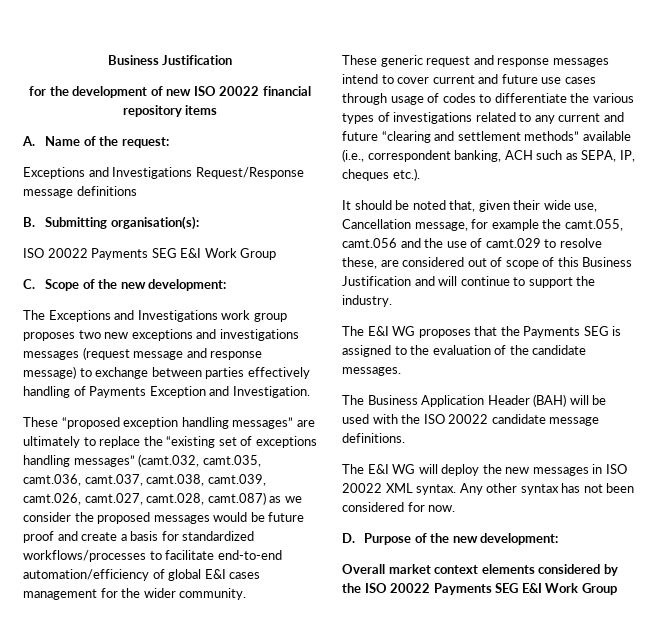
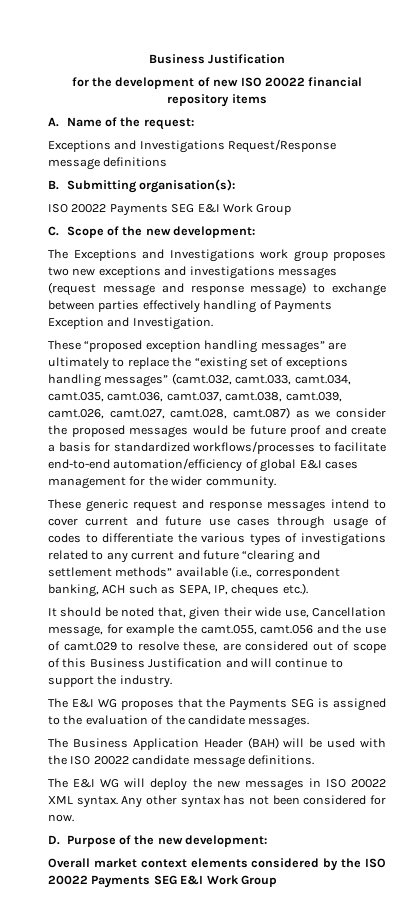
- These “proposed exception handling messages” are ultimately to replace the “existing set of exceptions handling messages” (camt.032, camt.035, camt.036, camt.037, camt.038, camt.039, camt.026, camt.027, camt.028, camt.087) as we consider the proposed messages would be future proof and create a basis for standardized workflows/processes to facilitate end-to-end automation/efficiency of global E&I cases management for the wider community.
+ These “proposed exception handling messages” are ultimately to replace the “existing set of exceptions handling messages” (camt.032, camt.033, camt.034, camt.035, camt.036, camt.037, camt.038, camt.039, camt.026, camt.027, camt.028, camt.087) as we consider the proposed messages would be future proof and create a basis for standardized workflows/processes to facilitate end-to-end automation/efficiency of global E&I cases management for the wider community.

